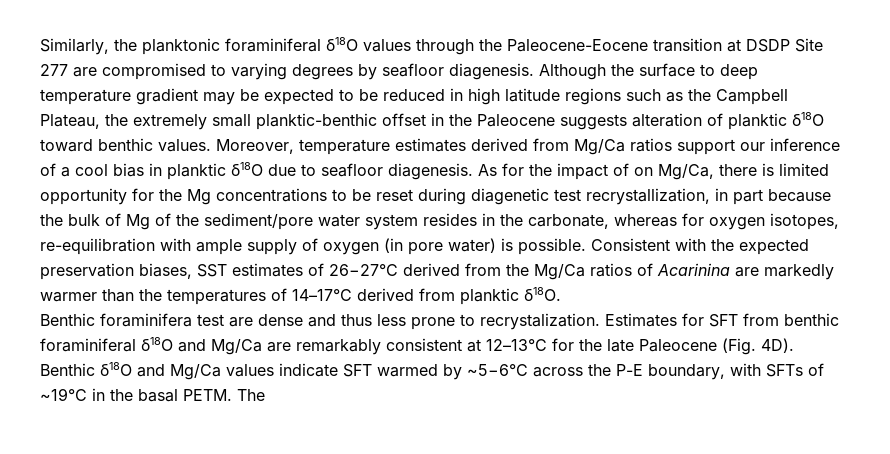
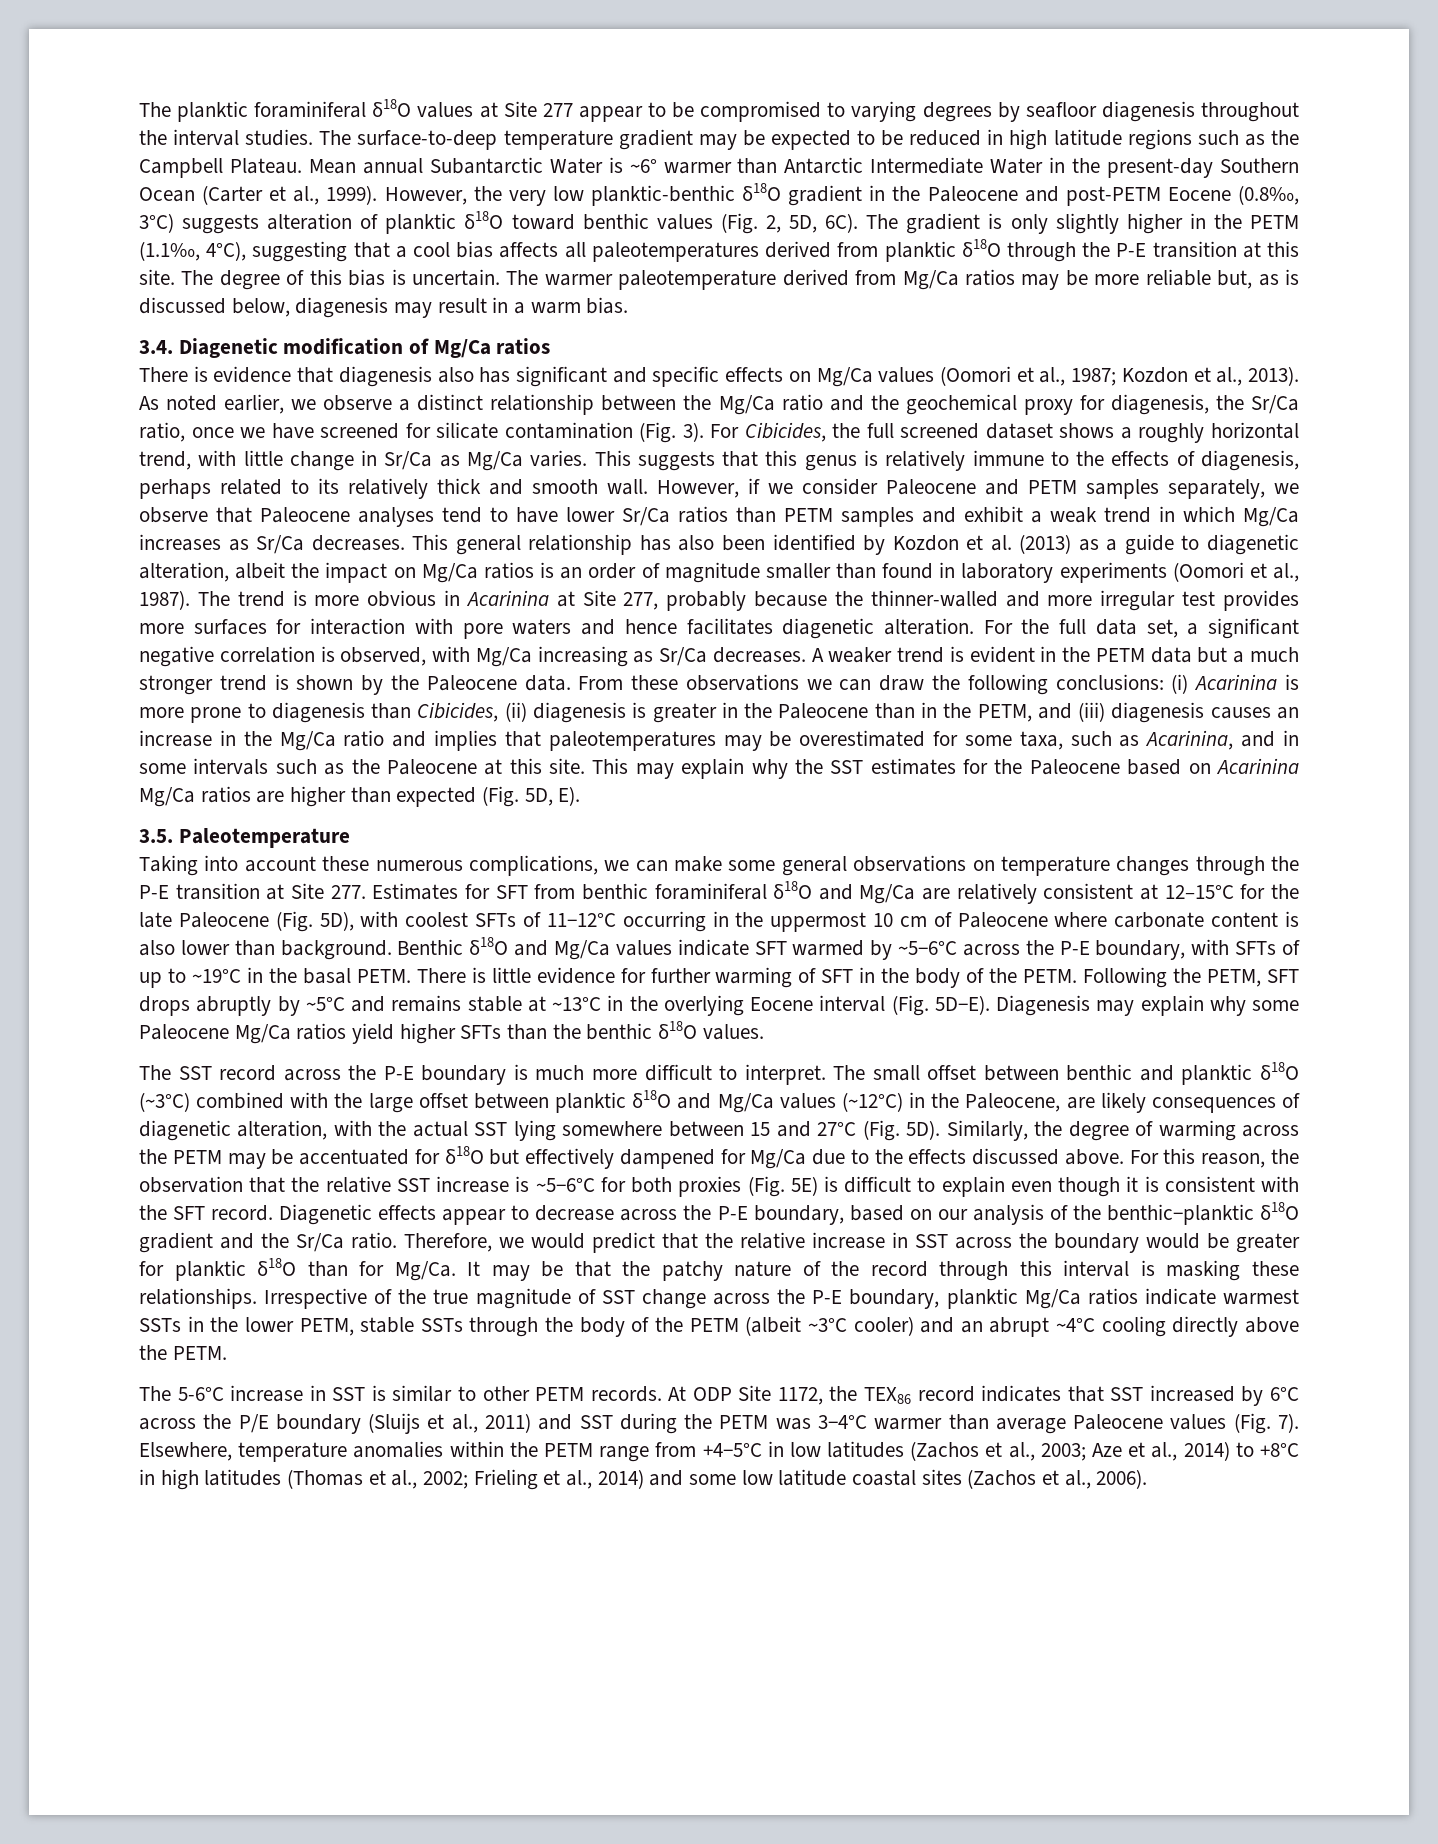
- Similarly, the planktonic foraminiferal δ18O values through the Paleocene-Eocene transition at DSDP Site 277 are compromised to varying degrees by seafloor diagenesis. Although the surface to deep temperature gradient may be expected to be reduced in high latitude regions such as the Campbell Plateau, the extremely small planktic-benthic offset in the Paleocene suggests alteration of planktic δ18O toward benthic values. Moreover, temperature estimates derived from Mg/Ca ratios support our inference of a cool bias in planktic δ18O due to seafloor diagenesis. As for the impact of on Mg/Ca, there is limited opportunity for the Mg concentrations to be reset during diagenetic test recrystallization, in part because the bulk of Mg of the sediment/pore water system resides in the carbonate, whereas for oxygen isotopes, re-equilibration with ample supply of oxygen (in pore water) is possible. Consistent with the expected preservation biases, SST estimates of 26−27°C derived from the Mg/Ca ratios of Acarinina are markedly warmer than the temperatures of 14–17°C derived from planktic δ18O.
- Benthic foraminifera test are dense and thus less prone to recrystalization. Estimates for SFT from benthic foraminiferal δ18O and Mg/Ca are remarkably consistent at 12–13°C for the late Paleocene (Fig. 4D).
+ The planktic foraminiferal δ18O values at Site 277 appear to be compromised to varying degrees by seafloor diagenesis throughout the interval studies. The surface-to-deep temperature gradient may be expected to be reduced in high latitude regions such as the Campbell Plateau. Mean annual Subantarctic Water is ~6° warmer than Antarctic Intermediate Water in the present-day Southern Ocean (Carter et al., 1999). However, the very low planktic-benthic δ18O gradient in the Paleocene and post-PETM Eocene (0.8‰, 3°C) suggests alteration of planktic δ18O toward benthic values (Fig. 2, 5D, 6C). The gradient is only slightly higher in the PETM (1.1‰, 4°C), suggesting that a cool bias affects all paleotemperatures derived from planktic δ18O through the P-E transition at this site. The degree of this bias is uncertain. The warmer paleotemperature derived from Mg/Ca ratios may be more reliable but, as is discussed below, diagenesis may result in a warm bias.
+ 3.4. Diagenetic modification of Mg/Ca ratios
+ There is evidence that diagenesis also has significant and specific effects on Mg/Ca values (Oomori et al., 1987; Kozdon et al., 2013). As noted earlier, we observe a distinct relationship between the Mg/Ca ratio and the geochemical proxy for diagenesis, the Sr/Ca ratio, once we have screened for silicate contamination (Fig. 3). For Cibicides, the full screened dataset shows a roughly horizontal trend, with little change in Sr/Ca as Mg/Ca varies. This suggests that this genus is relatively immune to the effects of diagenesis, perhaps related to its relatively thick and smooth wall. However, if we consider Paleocene and PETM samples separately, we observe that Paleocene analyses tend to have lower Sr/Ca ratios than PETM samples and exhibit a weak trend in which Mg/Ca increases as Sr/Ca decreases. This general relationship has also been identified by Kozdon et al. (2013) as a guide to diagenetic alteration, albeit the impact on Mg/Ca ratios is an order of magnitude smaller than found in laboratory experiments (Oomori et al., 1987). The trend is more obvious in Acarinina at Site 277, probably because the thinner-walled and more irregular test provides more surfaces for interaction with pore waters and hence facilitates diagenetic alteration. For the full data set, a significant negative correlation is observed, with Mg/Ca increasing as Sr/Ca decreases. A weaker trend is evident in the PETM data but a much stronger trend is shown by the Paleocene data. From these observations we can draw the following conclusions: (i) Acarinina is more prone to diagenesis than Cibicides, (ii) diagenesis is greater in the Paleocene than in the PETM, and (iii) diagenesis causes an increase in the Mg/Ca ratio and implies that paleotemperatures may be overestimated for some taxa, such as Acarinina, and in some intervals such as the Paleocene at this site. This may explain why the SST estimates for the Paleocene based on Acarinina Mg/Ca ratios are higher than expected (Fig. 5D, E).
+ 3.5. Paleotemperature
+ Taking into account these numerous complications, we can make some general observations on temperature changes through the P-E transition at Site 277. Estimates for SFT from benthic foraminiferal δ18O and Mg/Ca are relatively consistent at 12–15°C for the late Paleocene (Fig. 5D), with coolest SFTs of 11−12°C occurring in the uppermost 10 cm of Paleocene where carbonate content is also lower than background.
- Benthic δ18O and Mg/Ca values indicate SFT warmed by ~5−6°C across the P-E boundary, with SFTs of ~19°C in the basal PETM.
+ Benthic δ18O and Mg/Ca values indicate SFT warmed by ~5−6°C across the P-E boundary, with SFTs of up to ~19°C in the basal PETM.
- The
+ There is little evidence for further warming of SFT in the body of the PETM. Following the PETM, SFT drops abruptly by ~5°C and remains stable at ~13°C in the overlying Eocene interval (Fig. 5D−E). Diagenesis may explain why some Paleocene Mg/Ca ratios yield higher SFTs than the benthic δ18O values.
+ The SST record across the P-E boundary is much more difficult to interpret. The small offset between benthic and planktic δ18O (~3°C) combined with the large offset between planktic δ18O and Mg/Ca values (~12°C) in the Paleocene, are likely consequences of diagenetic alteration, with the actual SST lying somewhere between 15 and 27°C (Fig. 5D). Similarly, the degree of warming across the PETM may be accentuated for δ18O but effectively dampened for Mg/Ca due to the effects discussed above. For this reason, the observation that the relative SST increase is ~5−6°C for both proxies (Fig. 5E) is difficult to explain even though it is consistent with the SFT record. Diagenetic effects appear to decrease across the P-E boundary, based on our analysis of the benthic−planktic δ18O gradient and the Sr/Ca ratio. Therefore, we would predict that the relative increase in SST across the boundary would be greater for planktic δ18O than for Mg/Ca. It may be that the patchy nature of the record through this interval is masking these relationships. Irrespective of the true magnitude of SST change across the P-E boundary, planktic Mg/Ca ratios indicate warmest SSTs in the lower PETM, stable SSTs through the body of the PETM (albeit ~3°C cooler) and an abrupt ~4°C cooling directly above the PETM.
+ The 5-6°C increase in SST is similar to other PETM records. At ODP Site 1172, the TEX86 record indicates that SST increased by 6°C across the P/E boundary (Sluijs et al., 2011) and SST during the PETM was 3−4°C warmer than average Paleocene values (Fig. 7). Elsewhere, temperature anomalies within the PETM range from +4−5°C in low latitudes (Zachos et al., 2003; Aze et al., 2014) to +8°C in high latitudes (Thomas et al., 2002; Frieling et al., 2014) and some low latitude coastal sites (Zachos et al., 2006).

